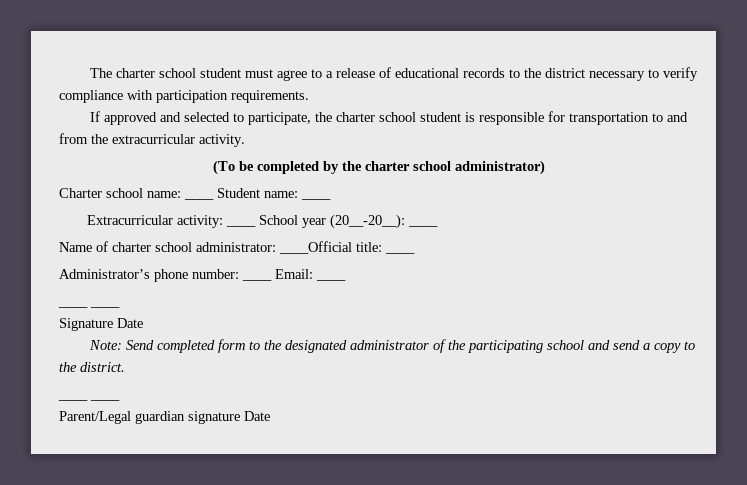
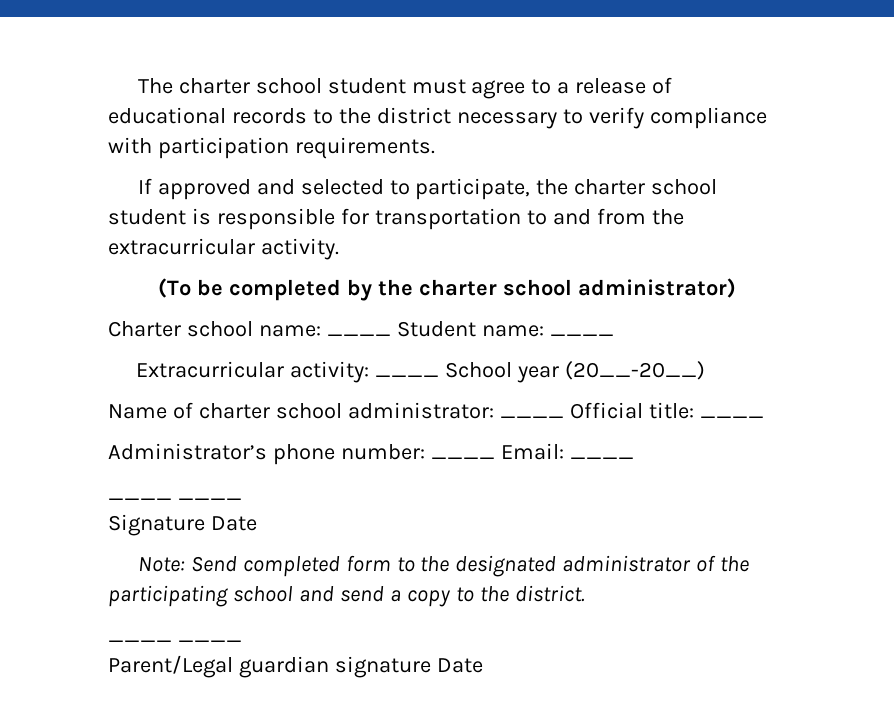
- Extracurricular activity: ____ School year (20__-20__): ____
+ Extracurricular activity: ____ School year (20__-20__)
- Name of charter school administrator: ____Official title: ____
+ Name of charter school administrator: ____ Official title: ____

